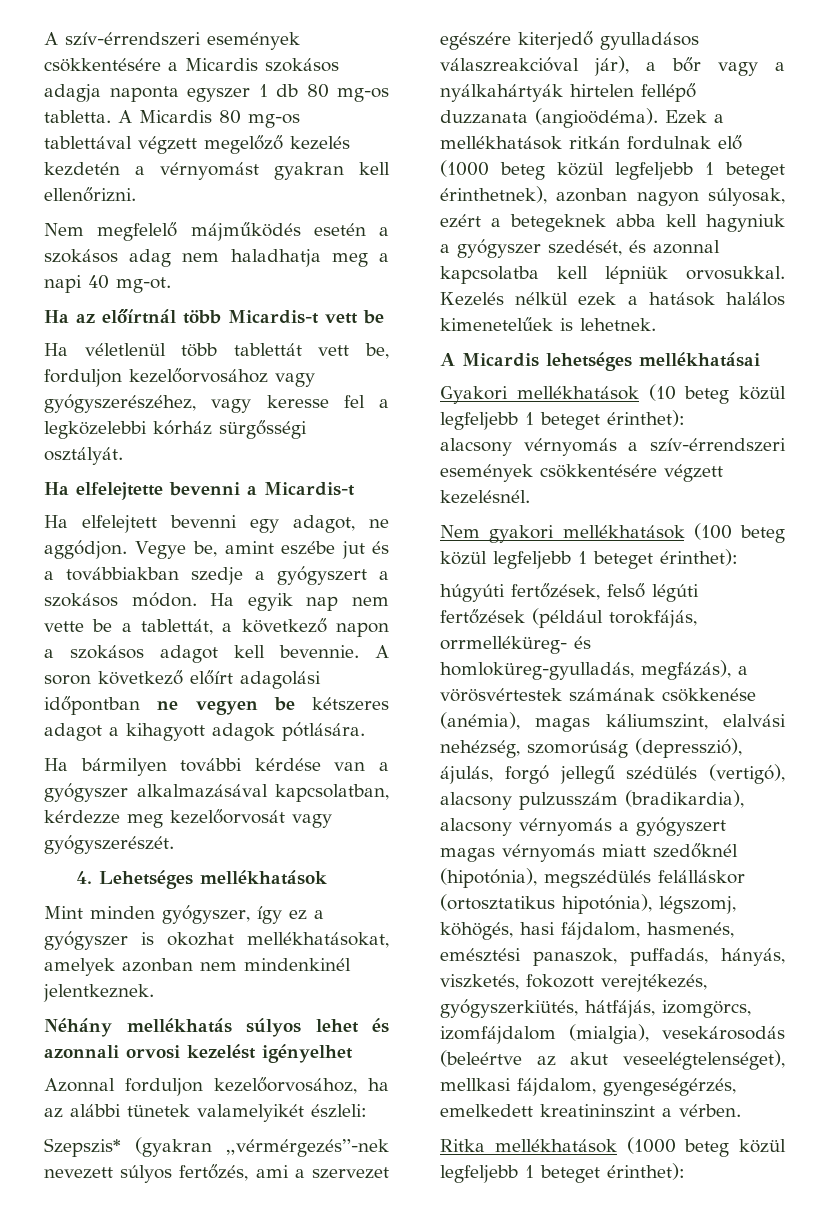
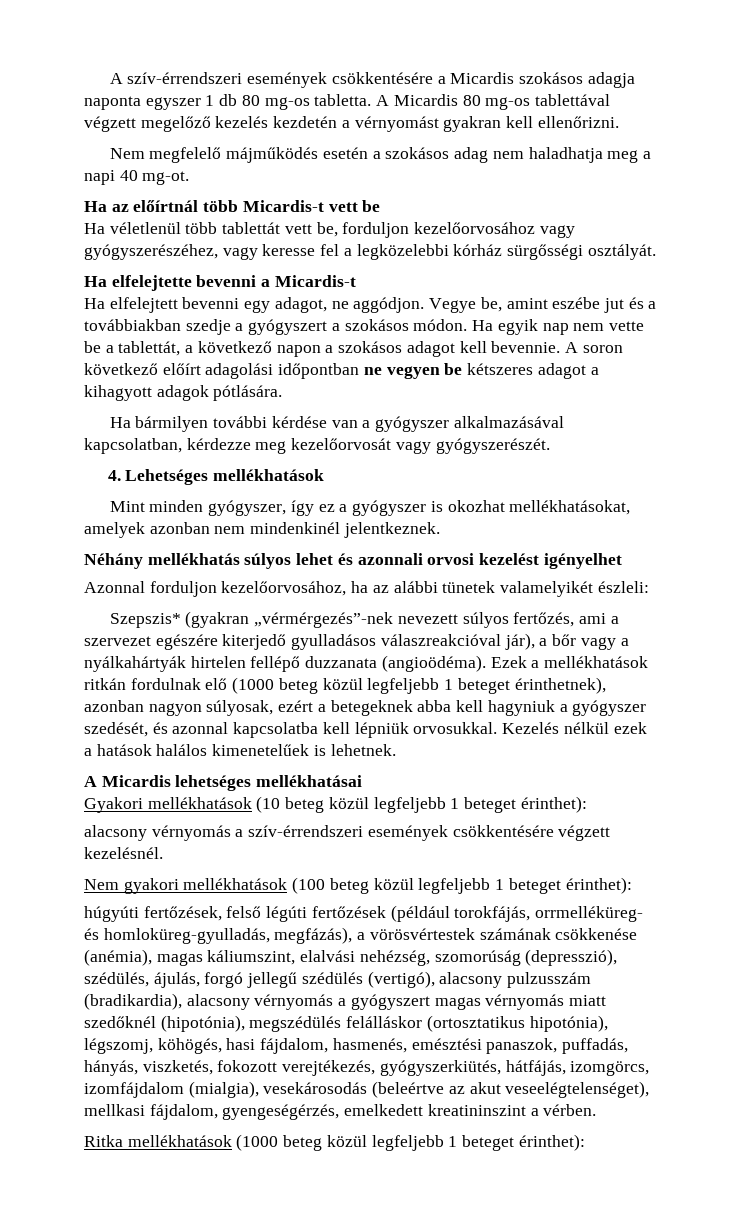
- húgyúti fertőzések, felső légúti fertőzések (például torokfájás, orrmelléküreg- és homloküreg-gyulladás, megfázás), a vörösvértestek számának csökkenése (anémia), magas káliumszint, elalvási nehézség, szomorúság (depresszió), ájulás, forgó jellegű szédülés (vertigó), alacsony pulzusszám (bradikardia), alacsony vérnyomás a gyógyszert magas vérnyomás miatt szedőknél (hipotónia), megszédülés felálláskor (ortosztatikus hipotónia), légszomj, köhögés, hasi fájdalom, hasmenés, emésztési panaszok, puffadás, hányás, viszketés, fokozott verejtékezés, gyógyszerkiütés, hátfájás, izomgörcs, izomfájdalom (mialgia), vesekárosodás (beleértve az akut veseelégtelenséget), mellkasi fájdalom, gyengeségérzés, emelkedett kreatininszint a vérben.
+ húgyúti fertőzések, felső légúti fertőzések (például torokfájás, orrmelléküreg- és homloküreg-gyulladás, megfázás), a vörösvértestek számának csökkenése (anémia), magas káliumszint, elalvási nehézség, szomorúság (depresszió), szédülés, ájulás, forgó jellegű szédülés (vertigó), alacsony pulzusszám (bradikardia), alacsony vérnyomás a gyógyszert magas vérnyomás miatt szedőknél (hipotónia), megszédülés felálláskor (ortosztatikus hipotónia), légszomj, köhögés, hasi fájdalom, hasmenés, emésztési panaszok, puffadás, hányás, viszketés, fokozott verejtékezés, gyógyszerkiütés, hátfájás, izomgörcs, izomfájdalom (mialgia), vesekárosodás (beleértve az akut veseelégtelenséget), mellkasi fájdalom, gyengeségérzés, emelkedett kreatininszint a vérben.

